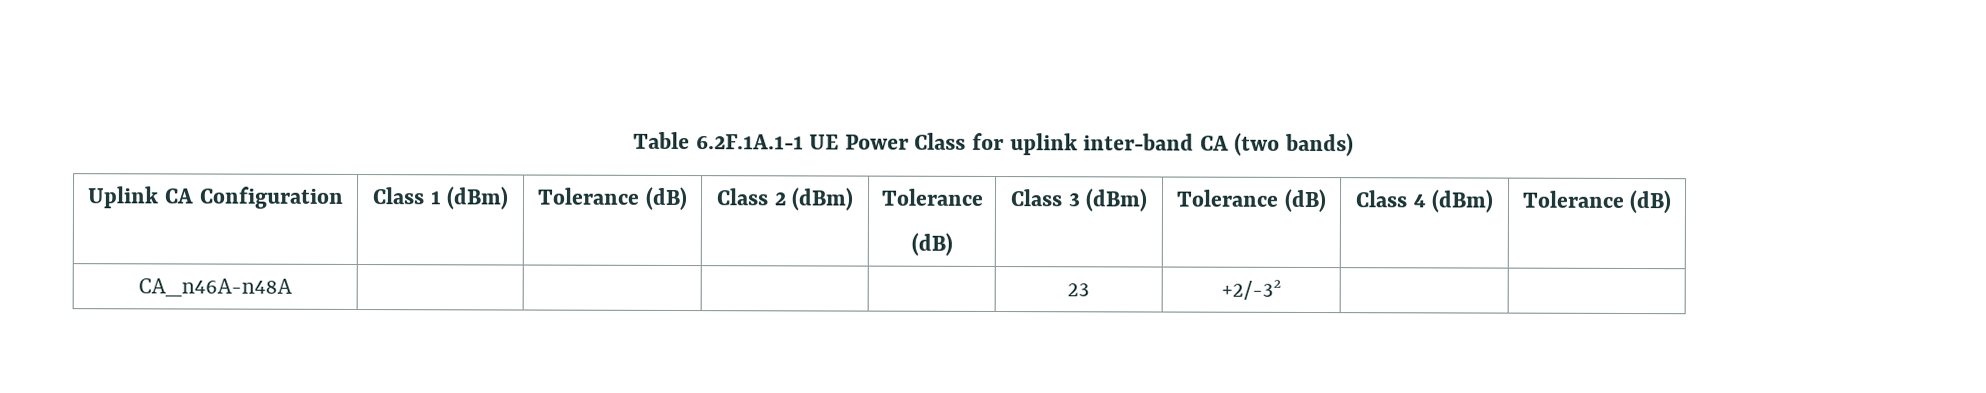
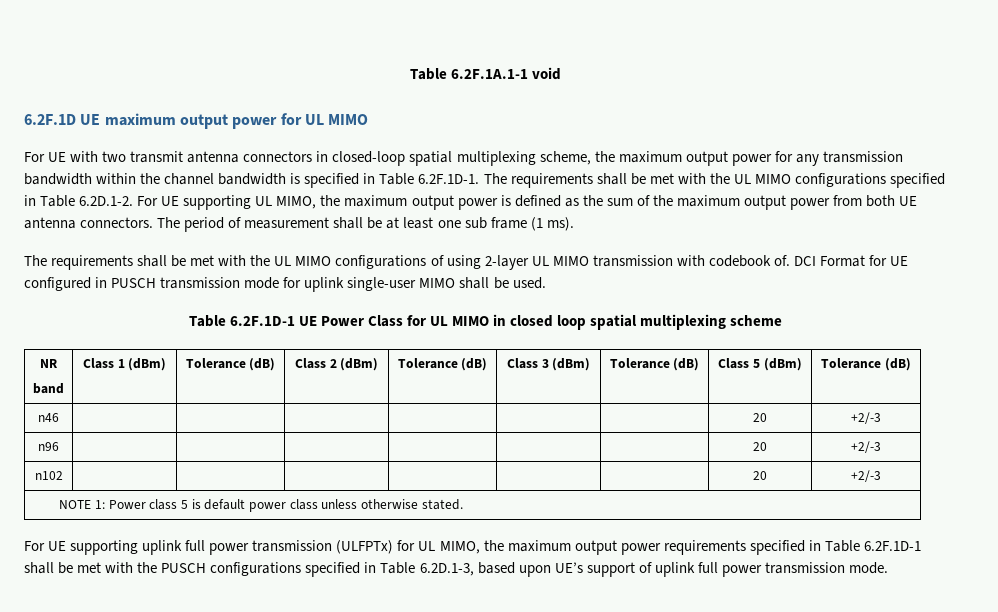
- Table 6.2F.1A.1-1 UE Power Class for uplink inter-band CA (two bands)
- Uplink CA Configuration | Class 1 (dBm) | Tolerance (dB) | Class 2 (dBm) | Tolerance
- (dB) | Class 3 (dBm) | Tolerance (dB) | Class 4 (dBm) | Tolerance (dB)
+ Table 6.2F.1A.1-1 void
+ 6.2F.1D UE maximum output power for UL MIMO
+ For UE with two transmit antenna connectors in closed-loop spatial multiplexing scheme, the maximum output power for any transmission bandwidth within the channel bandwidth is specified in Table 6.2F.1D-1. The requirements shall be met with the UL MIMO configurations specified in Table 6.2D.1-2. For UE supporting UL MIMO, the maximum output power is defined as the sum of the maximum output power from both UE antenna connectors. The period of measurement shall be at least one sub frame (1 ms).
+ The requirements shall be met with the UL MIMO configurations of using 2-layer UL MIMO transmission with codebook of. DCI Format for UE configured in PUSCH transmission mode for uplink single-user MIMO shall be used.
+ Table 6.2F.1D-1 UE Power Class for UL MIMO in closed loop spatial multiplexing scheme
+ NR
+ band | Class 1 (dBm) | Tolerance (dB) | Class 2 (dBm) | Tolerance (dB) | Class 3 (dBm) | Tolerance (dB) | Class 5 (dBm) | Tolerance (dB)
- CA_n46A-n48A | | | | | 23 | +2/-32 | |
+ n46 | | | | | | | 20 | +2/-3
+ n96 | | | | | | | 20 | +2/-3
+ n102 | | | | | | | 20 | +2/-3
+ NOTE 1: Power class 5 is default power class unless otherwise stated.
+ For UE supporting uplink full power transmission (ULFPTx) for UL MIMO, the maximum output power requirements specified in Table 6.2F.1D-1 shall be met with the PUSCH configurations specified in Table 6.2D.1-3, based upon UE’s support of uplink full power transmission mode.

